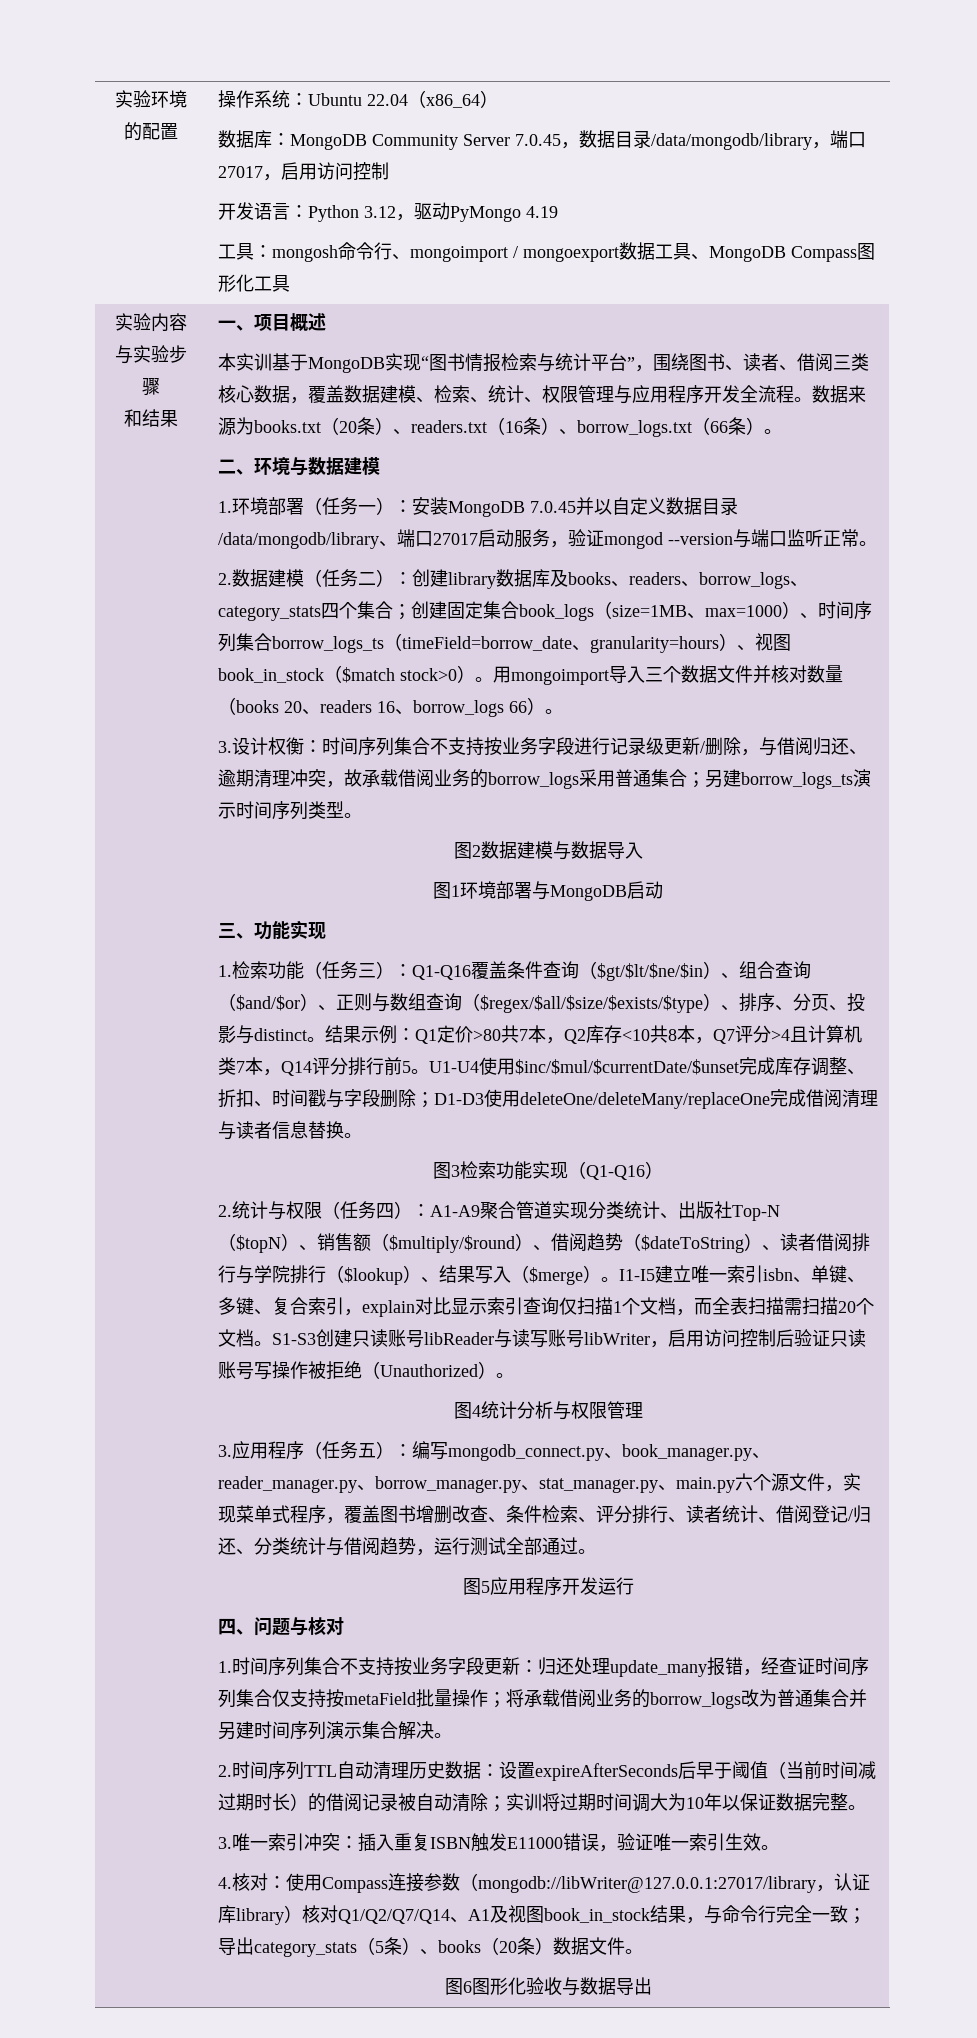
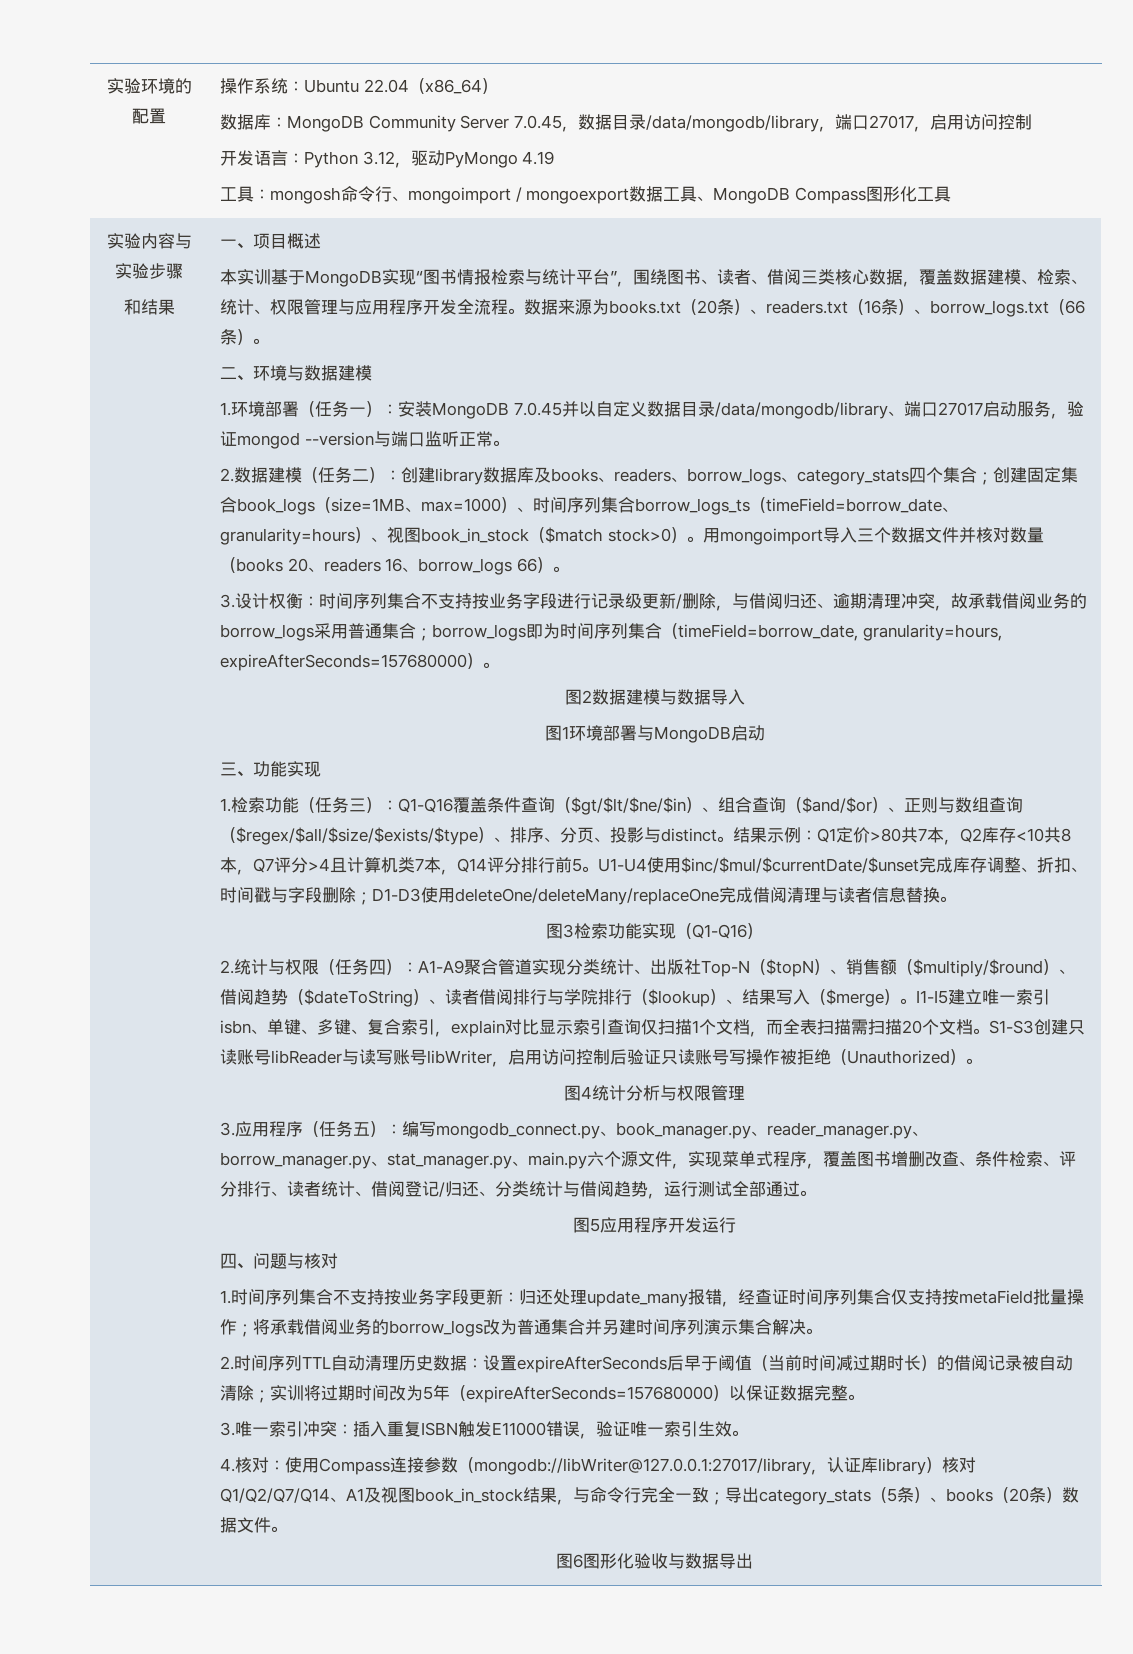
- 3.设计权衡：时间序列集合不支持按业务字段进行记录级更新/删除，与借阅归还、逾期清理冲突，故承载借阅业务的borrow_logs采用普通集合；另建borrow_logs_ts演示时间序列类型。
+ 3.设计权衡：时间序列集合不支持按业务字段进行记录级更新/删除，与借阅归还、逾期清理冲突，故承载借阅业务的borrow_logs采用普通集合；borrow_logs即为时间序列集合（timeField=borrow_date, granularity=hours, expireAfterSeconds=157680000）。
- 2.时间序列TTL自动清理历史数据：设置expireAfterSeconds后早于阈值（当前时间减过期时长）的借阅记录被自动清除；实训将过期时间调大为10年以保证数据完整。
+ 2.时间序列TTL自动清理历史数据：设置expireAfterSeconds后早于阈值（当前时间减过期时长）的借阅记录被自动清除；实训将过期时间改为5年（expireAfterSeconds=157680000）以保证数据完整。

